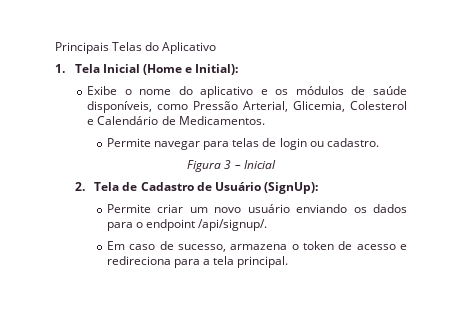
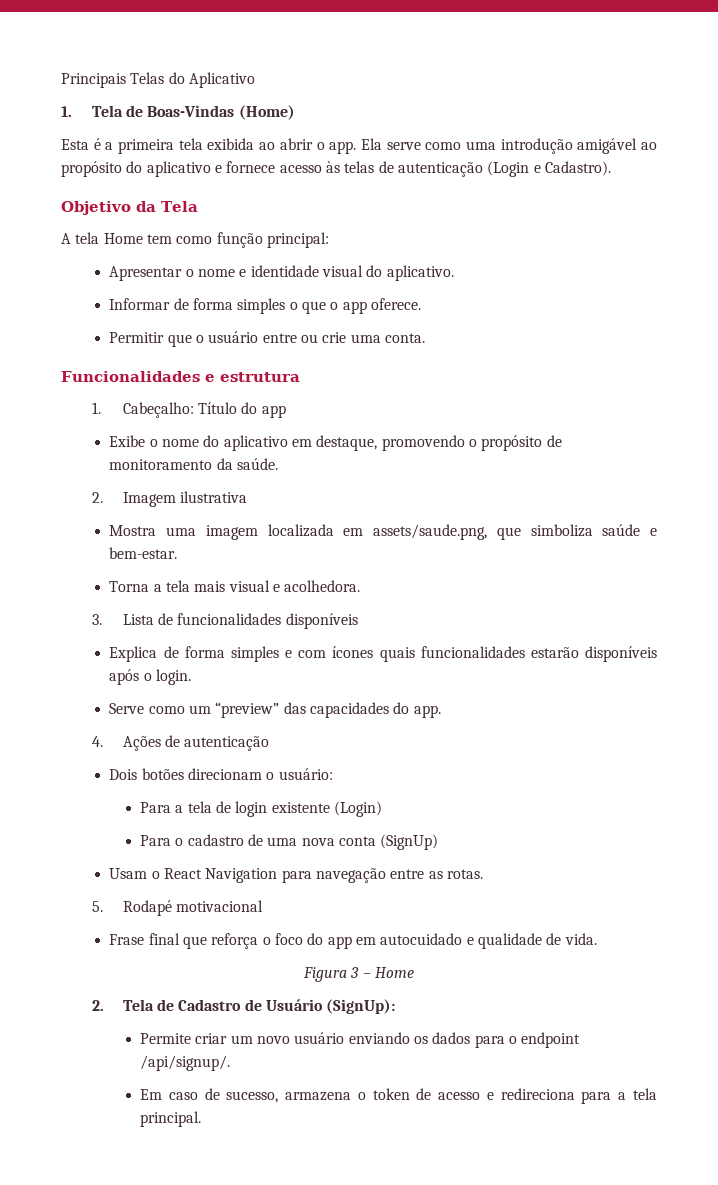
- 1. Tela Inicial (Home e Initial):
+ 1. Tela de Boas-Vindas (Home)
+ Esta é a primeira tela exibida ao abrir o app. Ela serve como uma introdução amigável ao propósito do aplicativo e fornece acesso às telas de autenticação (Login e Cadastro).
+ Objetivo da Tela
+ A tela Home tem como função principal:
+ Apresentar o nome e identidade visual do aplicativo.
+ Informar de forma simples o que o app oferece.
+ Permitir que o usuário entre ou crie uma conta.
+ Funcionalidades e estrutura
+ 1. Cabeçalho: Título do app
- Exibe o nome do aplicativo e os módulos de saúde disponíveis, como Pressão Arterial, Glicemia, Colesterol e Calendário de Medicamentos.
- Permite navegar para telas de login ou cadastro.
+ Exibe o nome do aplicativo em destaque, promovendo o propósito de monitoramento da saúde.
+ 2. Imagem ilustrativa
+ Mostra uma imagem localizada em assets/saude.png, que simboliza saúde e bem-estar.
+ Torna a tela mais visual e acolhedora.
+ 3. Lista de funcionalidades disponíveis
+ Explica de forma simples e com ícones quais funcionalidades estarão disponíveis após o login.
+ Serve como um “preview” das capacidades do app.
+ 4. Ações de autenticação
+ Dois botões direcionam o usuário:
+ Para a tela de login existente (Login)
+ Para o cadastro de uma nova conta (SignUp)
+ Usam o React Navigation para navegação entre as rotas.
+ 5. Rodapé motivacional
+ Frase final que reforça o foco do app em autocuidado e qualidade de vida.
- Figura 3 – Inicial
+ Figura 3 – Home

